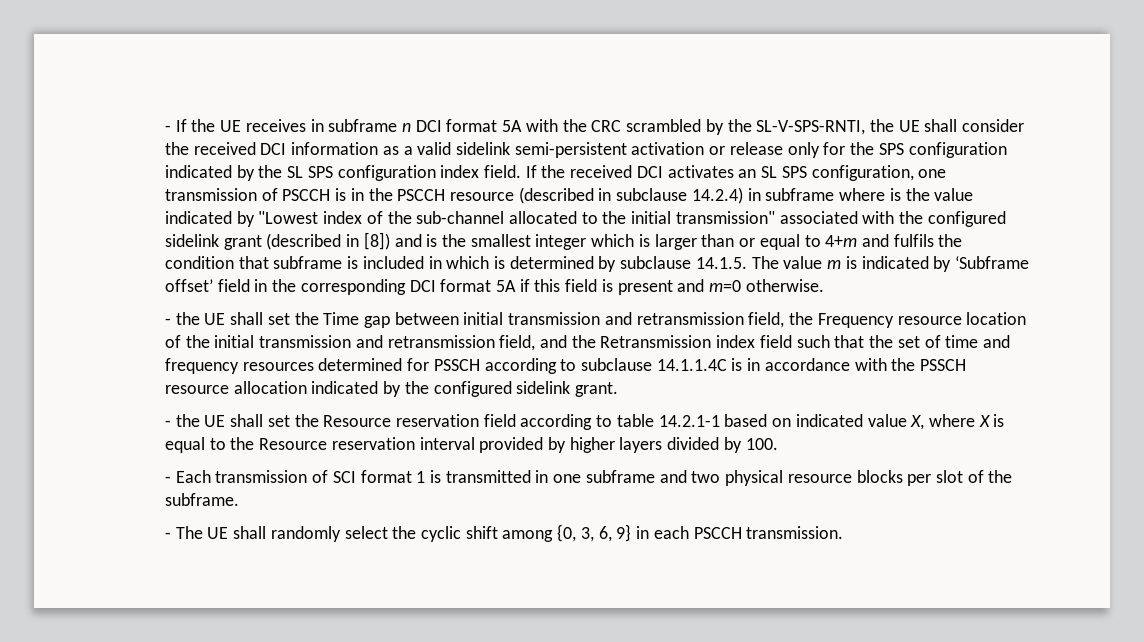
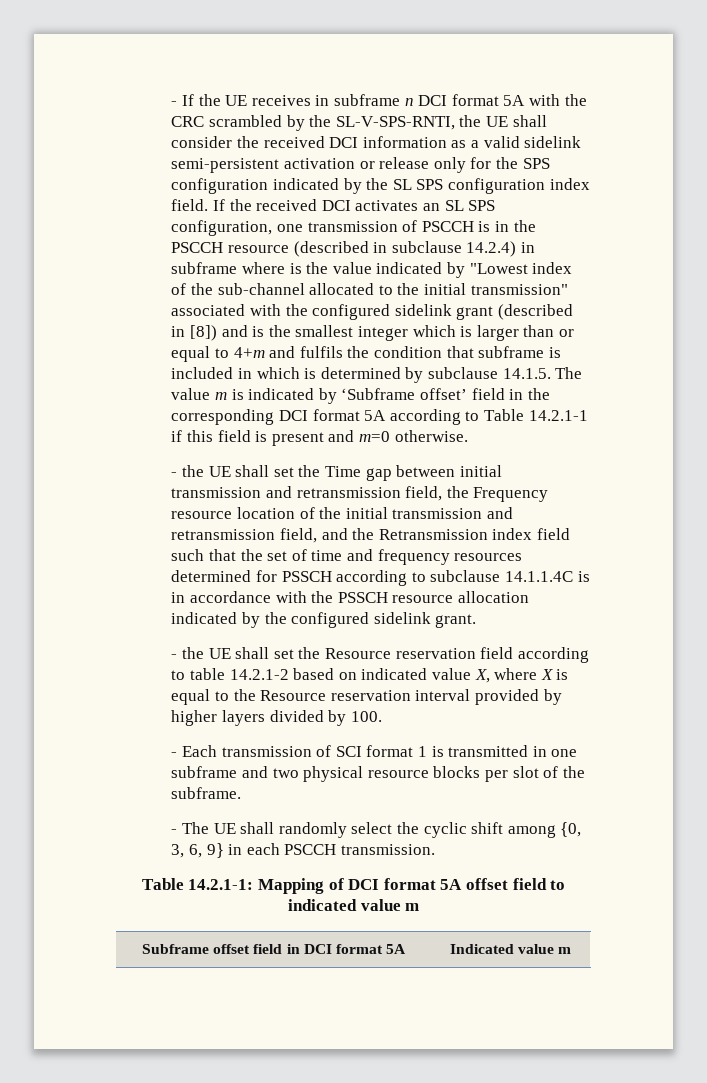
- If the received DCI activates an SL SPS configuration, one transmission of PSCCH is in the PSCCH resource (described in subclause 14.2.4) in subframe where is the value indicated by "Lowest index of the sub-channel allocated to the initial transmission" associated with the configured sidelink grant (described in [8]) and is the smallest integer which is larger than or equal to 4+m and fulfils the condition that subframe is included in which is determined by subclause 14.1.5. The value m is indicated by ‘Subframe offset’ field in the corresponding DCI format 5A if this field is present and m=0 otherwise.
+ If the received DCI activates an SL SPS configuration, one transmission of PSCCH is in the PSCCH resource (described in subclause 14.2.4) in subframe where is the value indicated by "Lowest index of the sub-channel allocated to the initial transmission" associated with the configured sidelink grant (described in [8]) and is the smallest integer which is larger than or equal to 4+m and fulfils the condition that subframe is included in which is determined by subclause 14.1.5. The value m is indicated by ‘Subframe offset’ field in the corresponding DCI format 5A according to Table 14.2.1-1 if this field is present and m=0 otherwise.
- - the UE shall set the Resource reservation field according to table 14.2.1-1 based on indicated value X, where X is equal to the Resource reservation interval provided by higher layers divided by 100.
+ - the UE shall set the Resource reservation field according to table 14.2.1-2 based on indicated value X, where X is equal to the Resource reservation interval provided by higher layers divided by 100.
+ Table 14.2.1-1: Mapping of DCI format 5A offset field to indicated value m
+ Subframe offset field in DCI format 5A | Indicated value m

